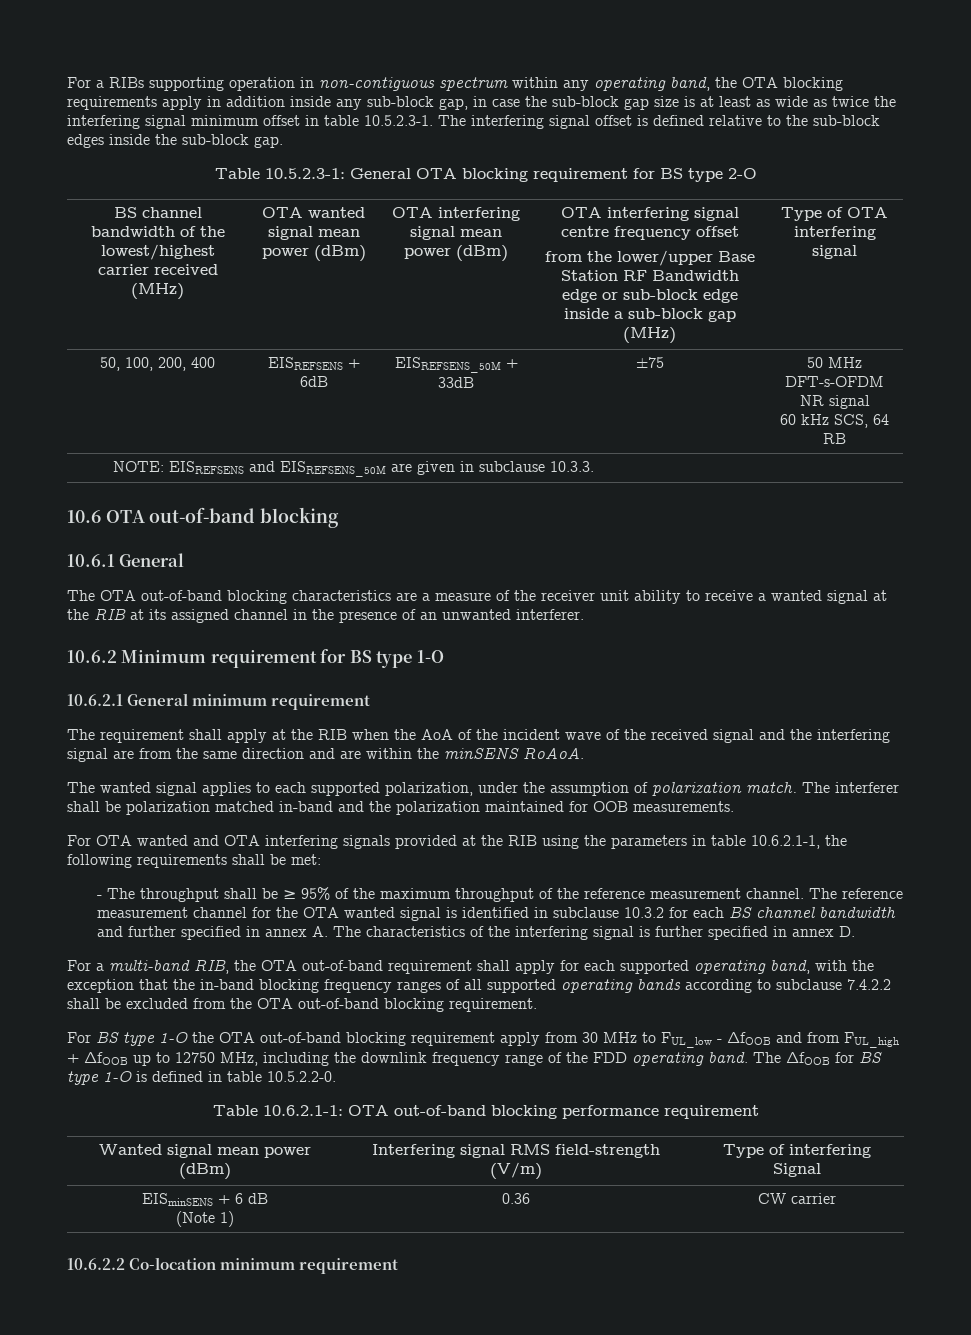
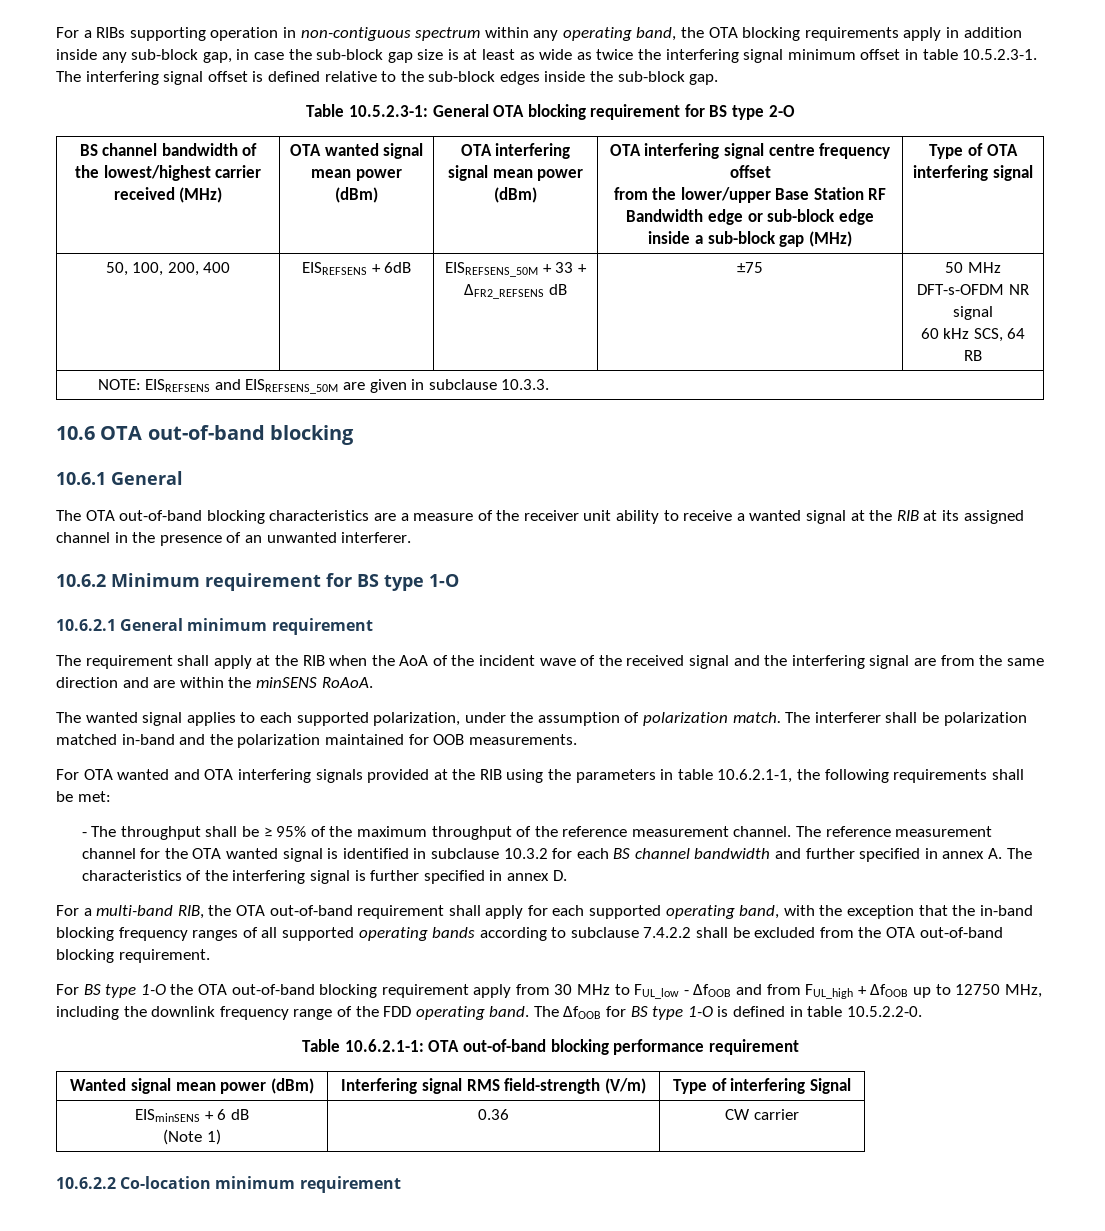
- 50, 100, 200, 400 | EISREFSENS + 6dB | EISREFSENS_50M + 33dB | ±75 | 50 MHz DFT-s-OFDM NR signal
+ 50, 100, 200, 400 | EISREFSENS + 6dB | EISREFSENS_50M + 33 + ΔFR2_REFSENS dB | ±75 | 50 MHz DFT-s-OFDM NR signal

